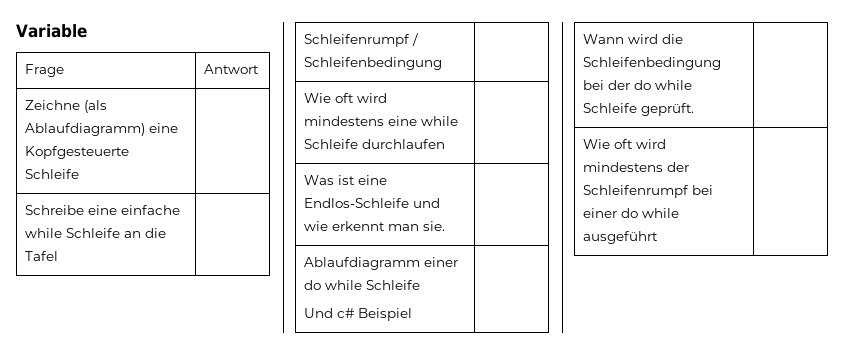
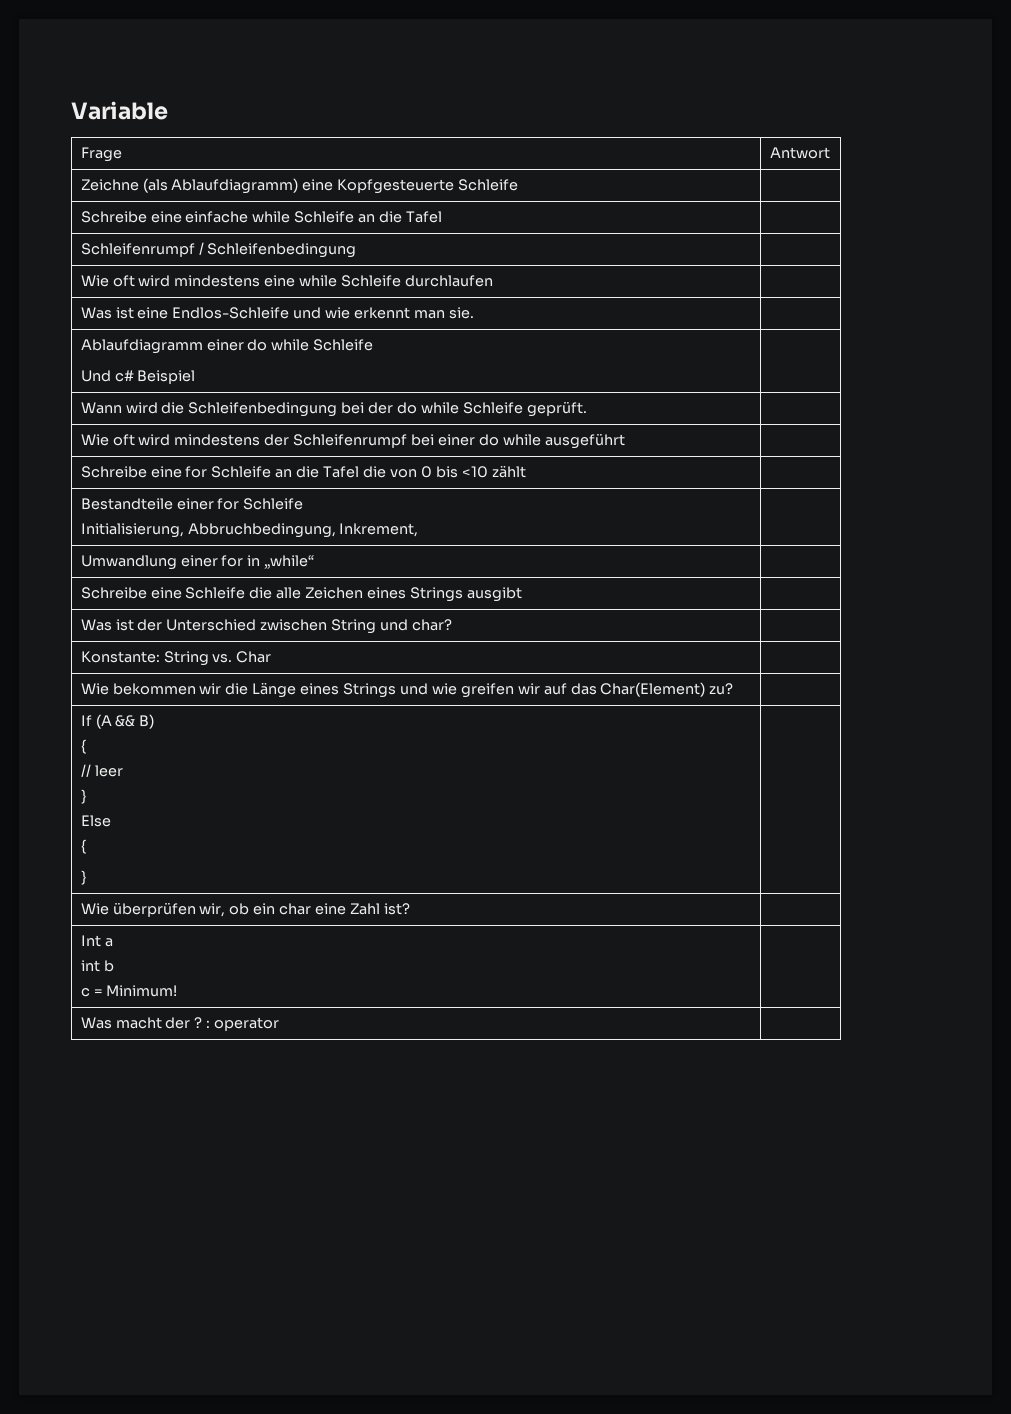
+ Schreibe eine for Schleife an die Tafel die von 0 bis <10 zählt |
+ Bestandteile einer for Schleife
+ Initialisierung, Abbruchbedingung, Inkrement, |
+ Umwandlung einer for in „while“ |
+ Schreibe eine Schleife die alle Zeichen eines Strings ausgibt |
+ Was ist der Unterschied zwischen String und char? |
+ Konstante: String vs. Char |
+ Wie bekommen wir die Länge eines Strings und wie greifen wir auf das Char(Element) zu? |
+ If (A && B)
+ {
+ // leer
+ }
+ Else
+ {
+ } |
+ Wie überprüfen wir, ob ein char eine Zahl ist? |
+ Int a
+ int b
+ c = Minimum! |
+ Was macht der ? : operator |

